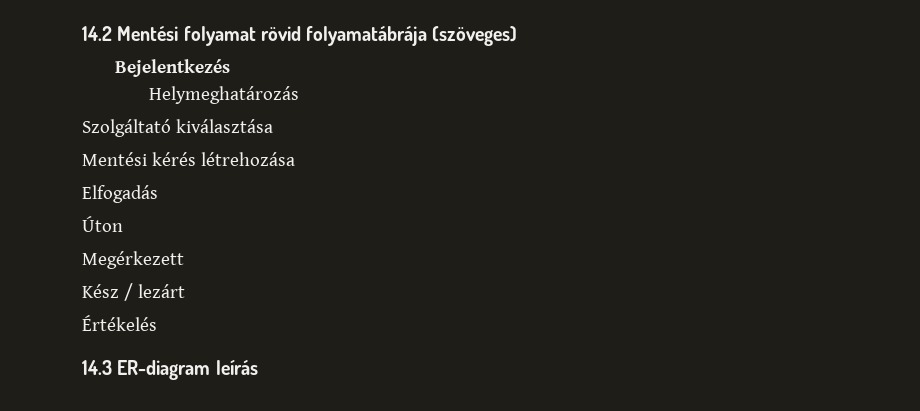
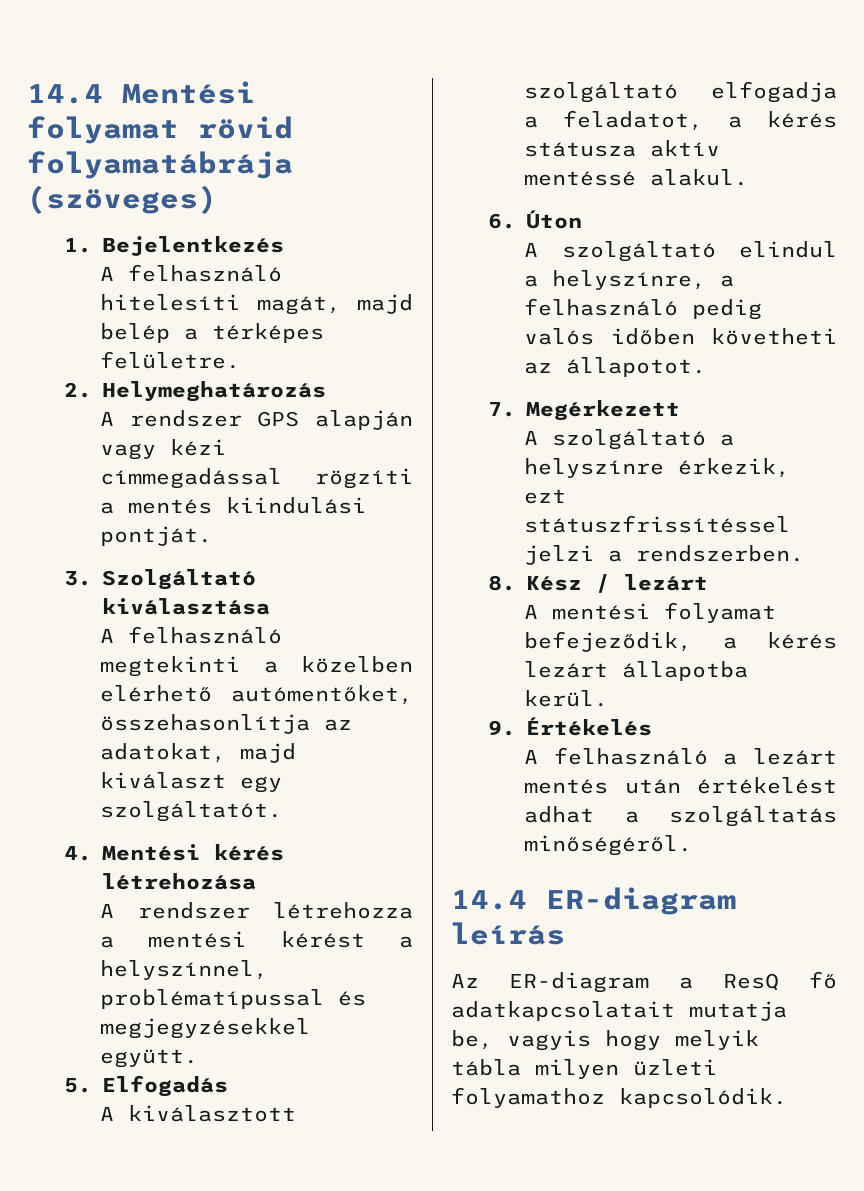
- 14.2 Mentési folyamat rövid folyamatábrája (szöveges)
+ 14.4 Mentési folyamat rövid folyamatábrája (szöveges)
- Bejelentkezés
+ 1. Bejelentkezés
- Helymeghatározás
- Szolgáltató kiválasztása
- Mentési kérés létrehozása
- Elfogadás
- Úton
- Megérkezett
- Kész / lezárt
- Értékelés
- 14.3 ER-diagram leírás
+ A felhasználó hitelesíti magát, majd belép a térképes felületre.
+ 2. Helymeghatározás
+ A rendszer GPS alapján vagy kézi címmegadással rögzíti a mentés kiindulási pontját.
+ 3. Szolgáltató kiválasztása
+ A felhasználó megtekinti a közelben elérhető autómentőket, összehasonlítja az adatokat, majd kiválaszt egy szolgáltatót.
+ 4. Mentési kérés létrehozása
+ A rendszer létrehozza a mentési kérést a helyszínnel, problématípussal és megjegyzésekkel együtt.
+ 5. Elfogadás
+ A kiválasztott szolgáltató elfogadja a feladatot, a kérés státusza aktív mentéssé alakul.
+ 6. Úton
+ A szolgáltató elindul a helyszínre, a felhasználó pedig valós időben követheti az állapotot.
+ 7. Megérkezett
+ A szolgáltató a helyszínre érkezik, ezt státuszfrissítéssel jelzi a rendszerben.
+ 8. Kész / lezárt
+ A mentési folyamat befejeződik, a kérés lezárt állapotba kerül.
+ 9. Értékelés
+ A felhasználó a lezárt mentés után értékelést adhat a szolgáltatás minőségéről.
+ 14.4 ER-diagram leírás
+ Az ER-diagram a ResQ fő adatkapcsolatait mutatja be, vagyis hogy melyik tábla milyen üzleti folyamathoz kapcsolódik.

